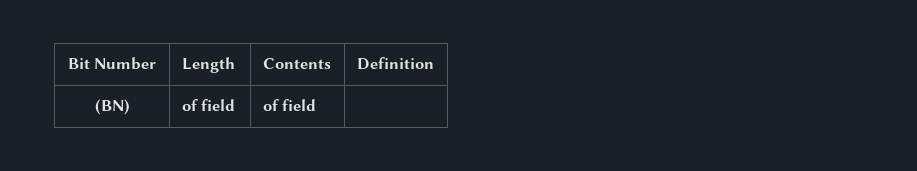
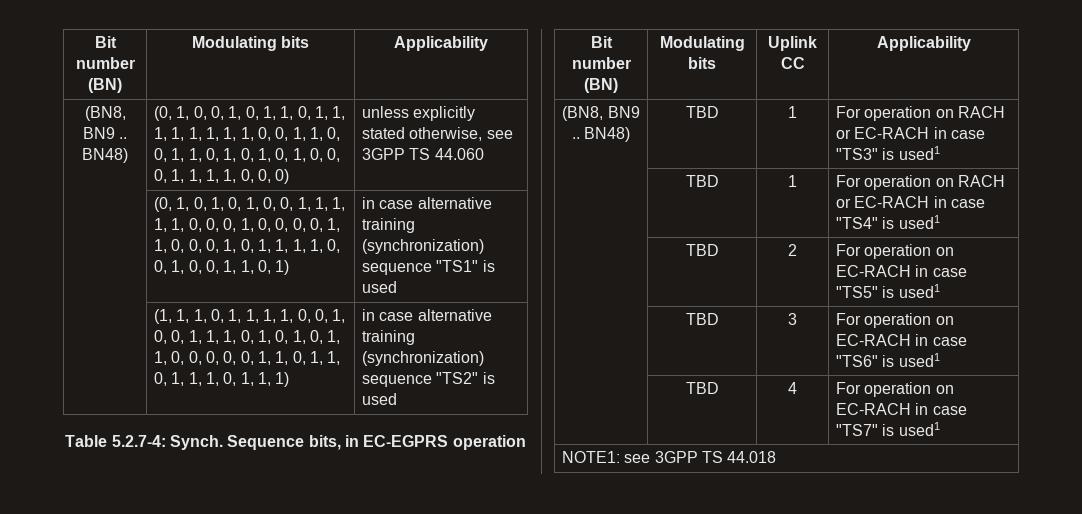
- Bit Number | Length | Contents | Definition
- (BN) | of field | of field |
+ Bit number (BN) | Modulating bits | Applicability
+ (BN8, BN9 .. BN48) | (0, 1, 0, 0, 1, 0, 1, 1, 0, 1, 1, 1, 1, 1, 1, 1, 1, 0, 0, 1, 1, 0, 0, 1, 1, 0, 1, 0, 1, 0, 1, 0, 0, 0, 1, 1, 1, 1, 0, 0, 0) | unless explicitly stated otherwise, see 3GPP TS 44.060
+ | (0, 1, 0, 1, 0, 1, 0, 0, 1, 1, 1, 1, 1, 0, 0, 0, 1, 0, 0, 0, 0, 1, 1, 0, 0, 0, 1, 0, 1, 1, 1, 1, 0, 0, 1, 0, 0, 1, 1, 0, 1) | in case alternative training (synchronization) sequence "TS1" is used
+ | (1, 1, 1, 0, 1, 1, 1, 1, 0, 0, 1, 0, 0, 1, 1, 1, 0, 1, 0, 1, 0, 1, 1, 0, 0, 0, 0, 0, 1, 1, 0, 1, 1, 0, 1, 1, 1, 0, 1, 1, 1) | in case alternative training (synchronization) sequence "TS2" is used
+ Table 5.2.7-4: Synch. Sequence bits, in EC-EGPRS operation
+ Bit number (BN) | Modulating bits | Uplink CC | Applicability
+ (BN8, BN9 .. BN48) | TBD | 1 | For operation on RACH or EC-RACH in case "TS3" is used1
+ | TBD | 1 | For operation on RACH or EC-RACH in case "TS4" is used1
+ | TBD | 2 | For operation on EC-RACH in case "TS5" is used1
+ | TBD | 3 | For operation on EC-RACH in case "TS6" is used1
+ | TBD | 4 | For operation on EC-RACH in case "TS7" is used1
+ NOTE1: see 3GPP TS 44.018

